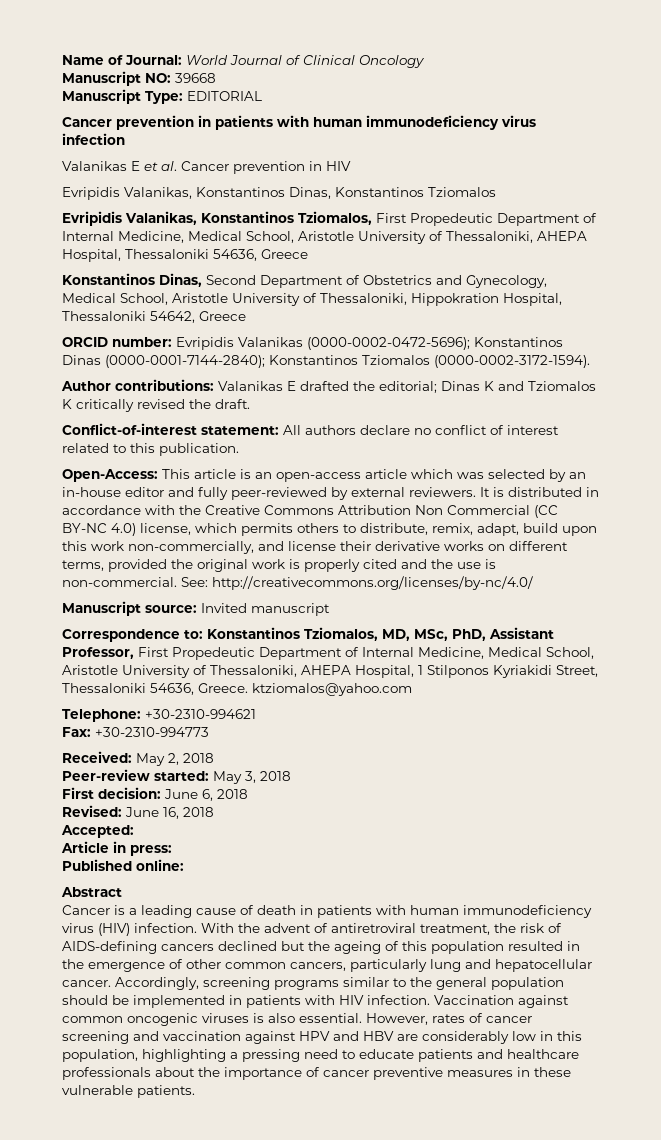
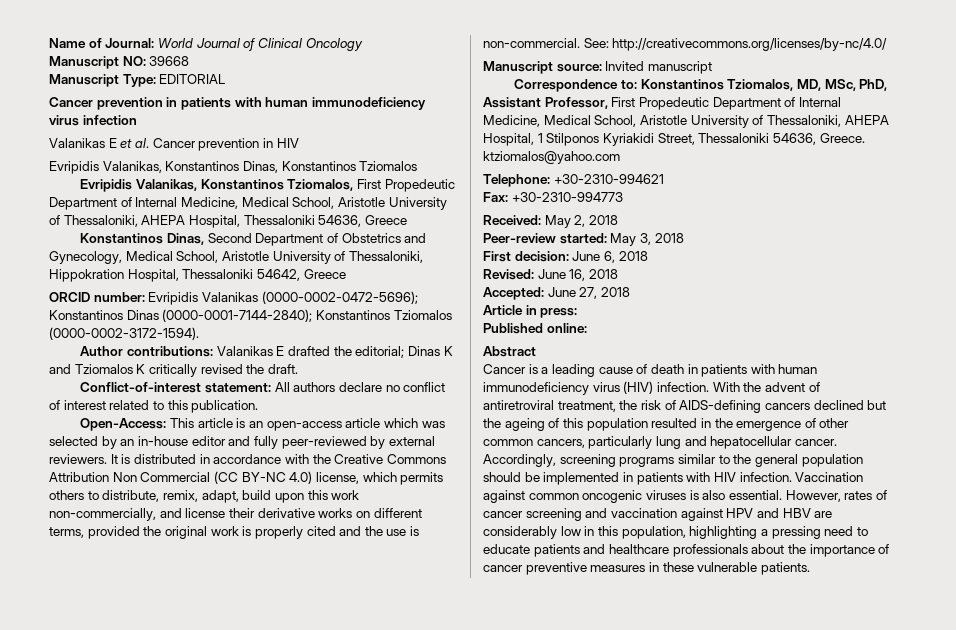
- Accepted:
+ Accepted: June 27, 2018

